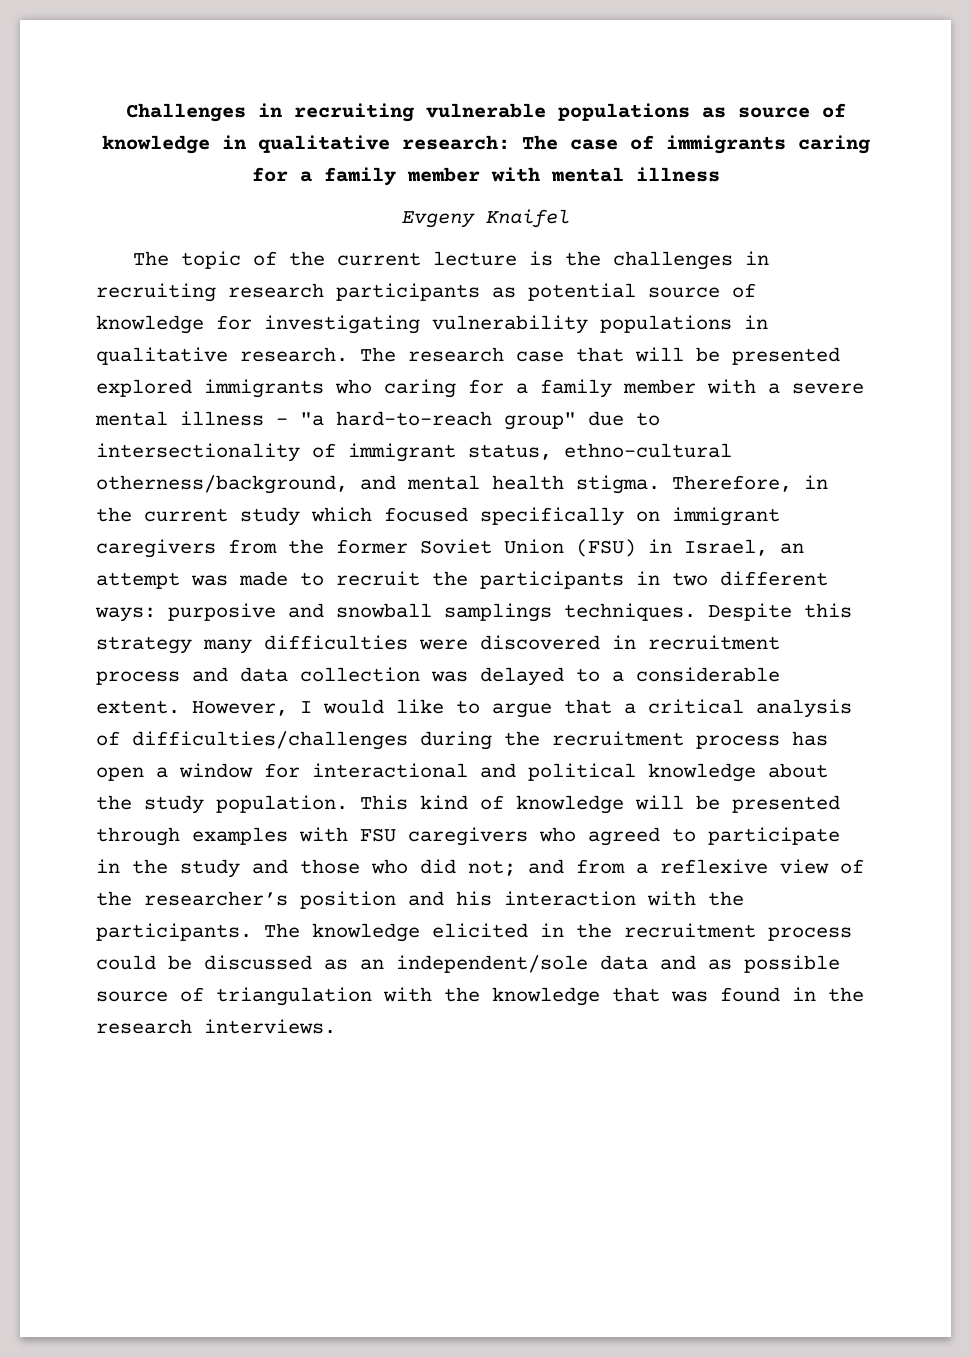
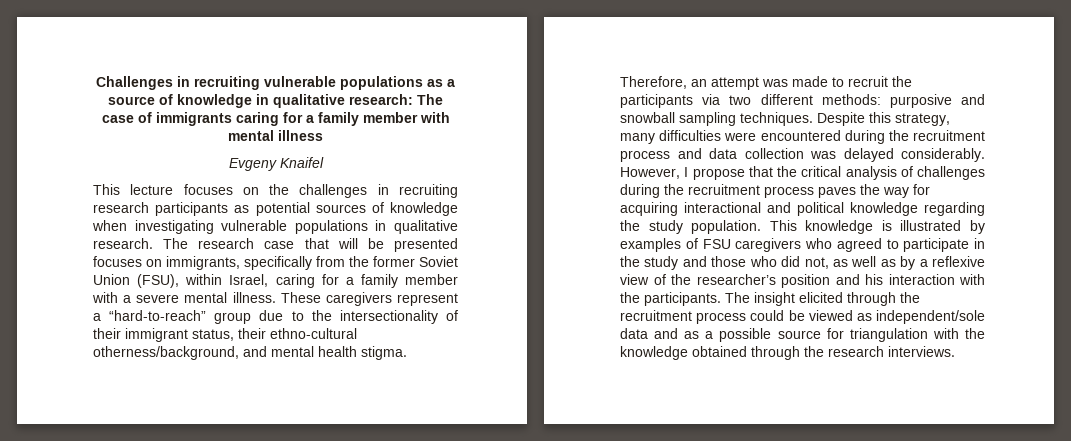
- Challenges in recruiting vulnerable populations as source of knowledge in qualitative research: The case of immigrants caring for a family member with mental illness
+ Challenges in recruiting vulnerable populations as a source of knowledge in qualitative research: The case of immigrants caring for a family member with mental illness
- The topic of the current lecture is the challenges in recruiting research participants as potential source of knowledge for investigating vulnerability populations in qualitative research.
+ This lecture focuses on the challenges in recruiting research participants as potential sources of knowledge when investigating vulnerable populations in qualitative research.
- The research case that will be presented explored immigrants who caring for a family member with a severe mental illness - "a hard-to-reach group" due to intersectionality of immigrant status, ethno-cultural otherness/background, and mental health stigma.
+ The research case that will be presented focuses on immigrants, specifically from the former Soviet Union (FSU), within Israel, caring for a family member with a severe mental illness. These caregivers represent a “hard-to-reach” group due to the intersectionality of their immigrant status, their ethno-cultural otherness/background, and mental health stigma.
- Therefore, in the current study which focused specifically on immigrant caregivers from the former Soviet Union (FSU) in Israel, an attempt was made to recruit the participants in two different ways: purposive and snowball samplings techniques.
+ Therefore, an attempt was made to recruit the participants via two different methods: purposive and snowball sampling techniques.
- Despite this strategy many difficulties were discovered in recruitment process and data collection was delayed to a considerable extent. However, I would like to argue that a critical analysis of difficulties/challenges during the recruitment process has open a window for interactional and political knowledge about the study population.
+ Despite this strategy, many difficulties were encountered during the recruitment process and data collection was delayed considerably. However, I propose that the critical analysis of challenges during the recruitment process paves the way for acquiring interactional and political knowledge regarding the study population.
- This kind of knowledge will be presented through examples with FSU caregivers who agreed to participate in the study and those who did not; and from a reflexive view of the researcher’s position and his interaction with the participants.
+ This knowledge is illustrated by examples of FSU caregivers who agreed to participate in the study and those who did not, as well as by a reflexive view of the researcher’s position and his interaction with the participants.
- The knowledge elicited in the recruitment process could be discussed as an independent/sole data and as possible source of triangulation with the knowledge that was found in the research interviews.
+ The insight elicited through the recruitment process could be viewed as independent/sole data and as a possible source for triangulation with the knowledge obtained through the research interviews.

